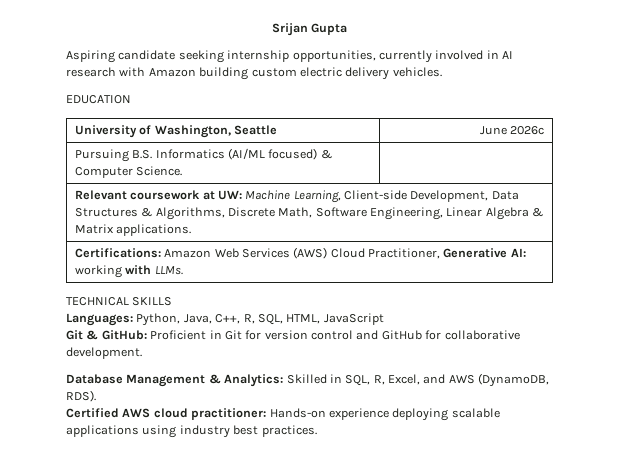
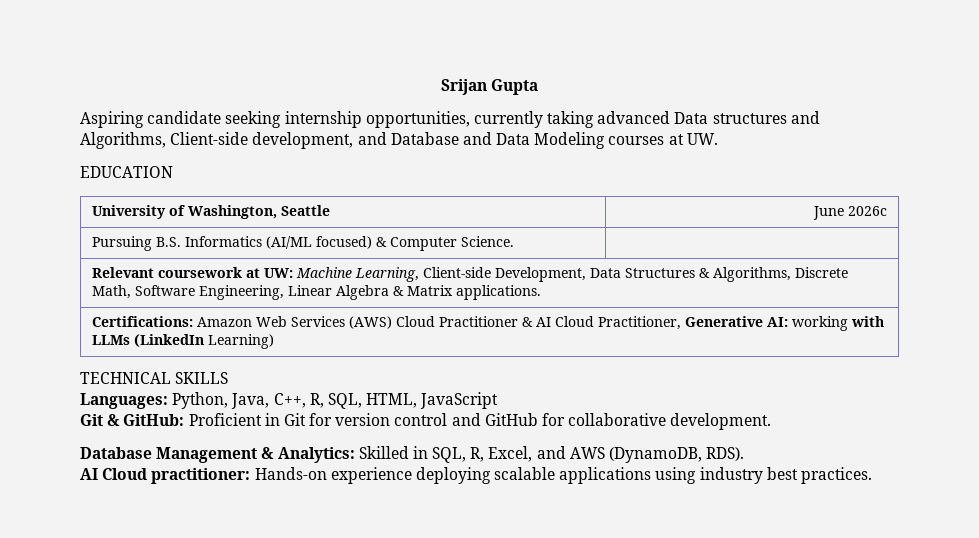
- Aspiring candidate seeking internship opportunities, currently involved in AI research with Amazon building custom electric delivery vehicles.
+ Aspiring candidate seeking internship opportunities, currently taking advanced Data structures and Algorithms, Client-side development, and Database and Data Modeling courses at UW.
- Certifications: Amazon Web Services (AWS) Cloud Practitioner, Generative AI: working with LLMs.
+ Certifications: Amazon Web Services (AWS) Cloud Practitioner & AI Cloud Practitioner, Generative AI: working with LLMs (LinkedIn Learning)
- Certified AWS cloud practitioner: Hands-on experience deploying scalable applications using industry best practices.
+ AI Cloud practitioner: Hands-on experience deploying scalable applications using industry best practices.

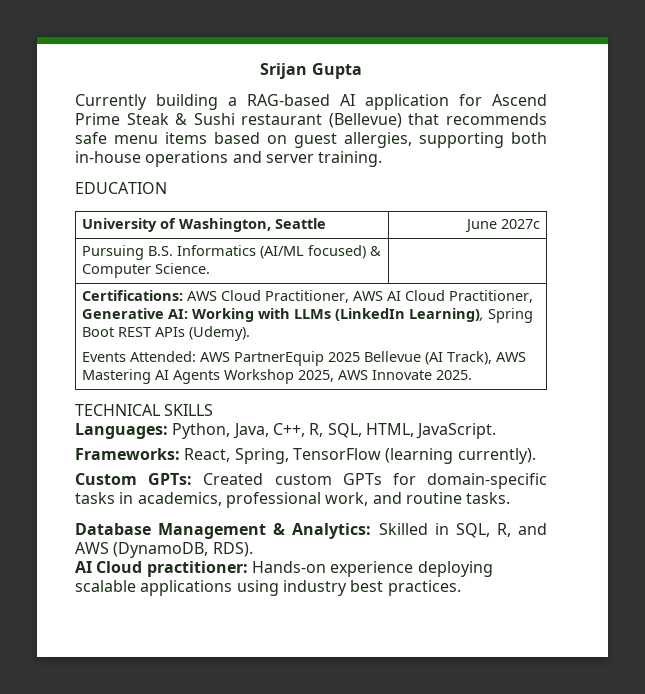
- Aspiring candidate seeking internship opportunities, currently taking advanced Data structures and Algorithms, Client-side development, and Database and Data Modeling courses at UW.
+ Currently building a RAG-based AI application for Ascend Prime Steak & Sushi restaurant (Bellevue) that recommends safe menu items based on guest allergies, supporting both in-house operations and server training.
- University of Washington, Seattle | June 2026c
+ University of Washington, Seattle | June 2027c
- Relevant coursework at UW: Machine Learning, Client-side Development, Data Structures & Algorithms, Discrete Math, Software Engineering, Linear Algebra & Matrix applications.
- Certifications: Amazon Web Services (AWS) Cloud Practitioner & AI Cloud Practitioner, Generative AI: working with LLMs (LinkedIn Learning)
+ Certifications: AWS Cloud Practitioner, AWS AI Cloud Practitioner, Generative AI: Working with LLMs (LinkedIn Learning), Spring Boot REST APIs (Udemy).
+ Events Attended: AWS PartnerEquip 2025 Bellevue (AI Track), AWS Mastering AI Agents Workshop 2025, AWS Innovate 2025.
- Languages: Python, Java, C++, R, SQL, HTML, JavaScript
- Git & GitHub: Proficient in Git for version control and GitHub for collaborative development.
+ Languages: Python, Java, C++, R, SQL, HTML, JavaScript.
+ Frameworks: React, Spring, TensorFlow (learning currently).
+ Custom GPTs: Created custom GPTs for domain-specific tasks in academics, professional work, and routine tasks.
- Database Management & Analytics: Skilled in SQL, R, Excel, and AWS (DynamoDB, RDS).
+ Database Management & Analytics: Skilled in SQL, R, and AWS (DynamoDB, RDS).

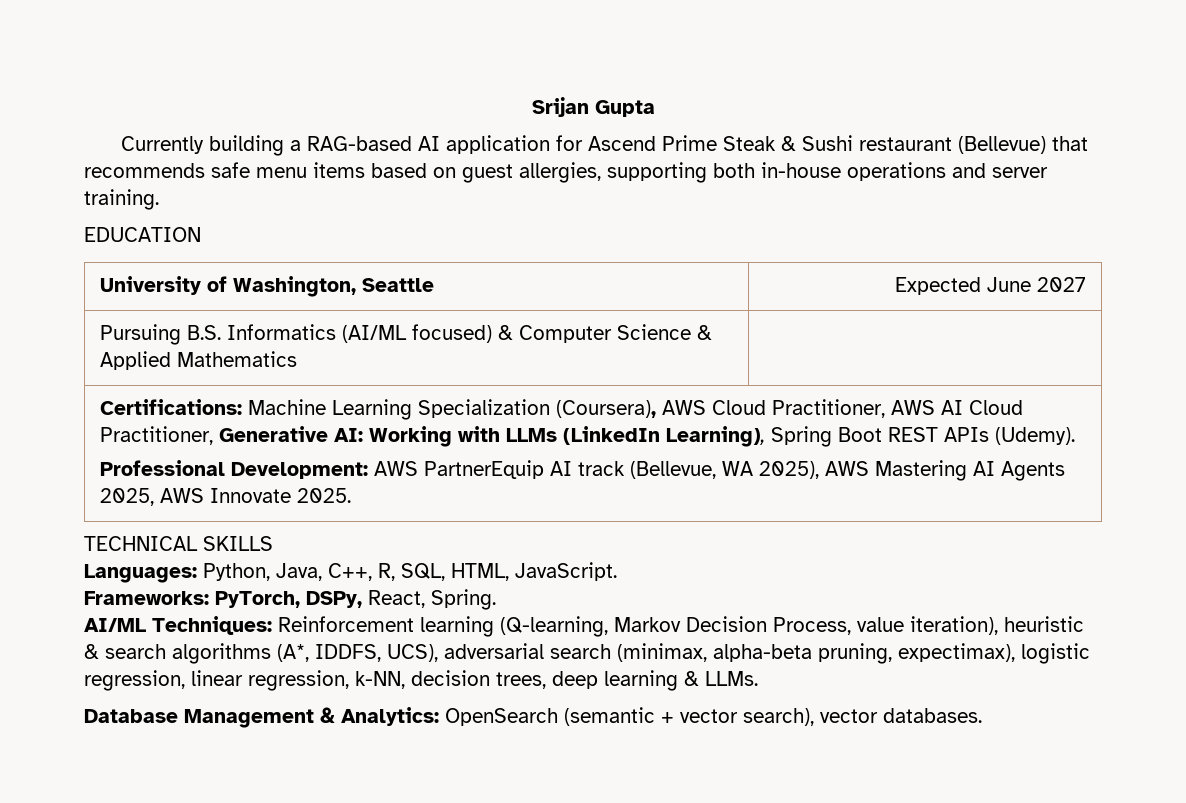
- University of Washington, Seattle | June 2027c
+ University of Washington, Seattle | Expected June 2027
- Pursuing B.S. Informatics (AI/ML focused) & Computer Science. |
- Certifications: AWS Cloud Practitioner, AWS AI Cloud Practitioner, Generative AI: Working with LLMs (LinkedIn Learning), Spring Boot REST APIs (Udemy).
- Events Attended: AWS PartnerEquip 2025 Bellevue (AI Track), AWS Mastering AI Agents Workshop 2025, AWS Innovate 2025.
+ Pursuing B.S. Informatics (AI/ML focused) & Computer Science & Applied Mathematics |
+ Certifications: Machine Learning Specialization (Coursera), AWS Cloud Practitioner, AWS AI Cloud Practitioner, Generative AI: Working with LLMs (LinkedIn Learning), Spring Boot REST APIs (Udemy).
+ Professional Development: AWS PartnerEquip AI track (Bellevue, WA 2025), AWS Mastering AI Agents 2025, AWS Innovate 2025.
- Frameworks: React, Spring, TensorFlow (learning currently).
- Custom GPTs: Created custom GPTs for domain-specific tasks in academics, professional work, and routine tasks.
- Database Management & Analytics: Skilled in SQL, R, and AWS (DynamoDB, RDS).
- AI Cloud practitioner: Hands-on experience deploying scalable applications using industry best practices.
+ Frameworks: PyTorch, DSPy, React, Spring.
+ AI/ML Techniques: Reinforcement learning (Q-learning, Markov Decision Process, value iteration), heuristic & search algorithms (A*, IDDFS, UCS), adversarial search (minimax, alpha-beta pruning, expectimax), logistic regression, linear regression, k-NN, decision trees, deep learning & LLMs.
+ Database Management & Analytics: OpenSearch (semantic + vector search), vector databases.

